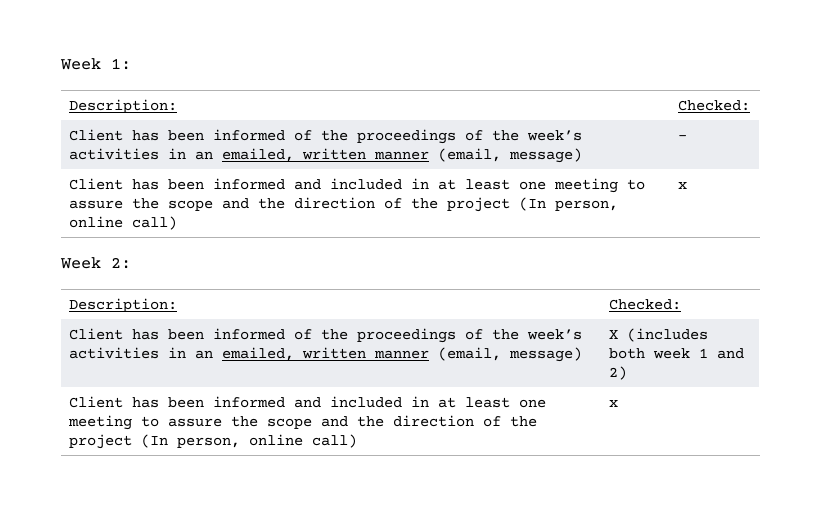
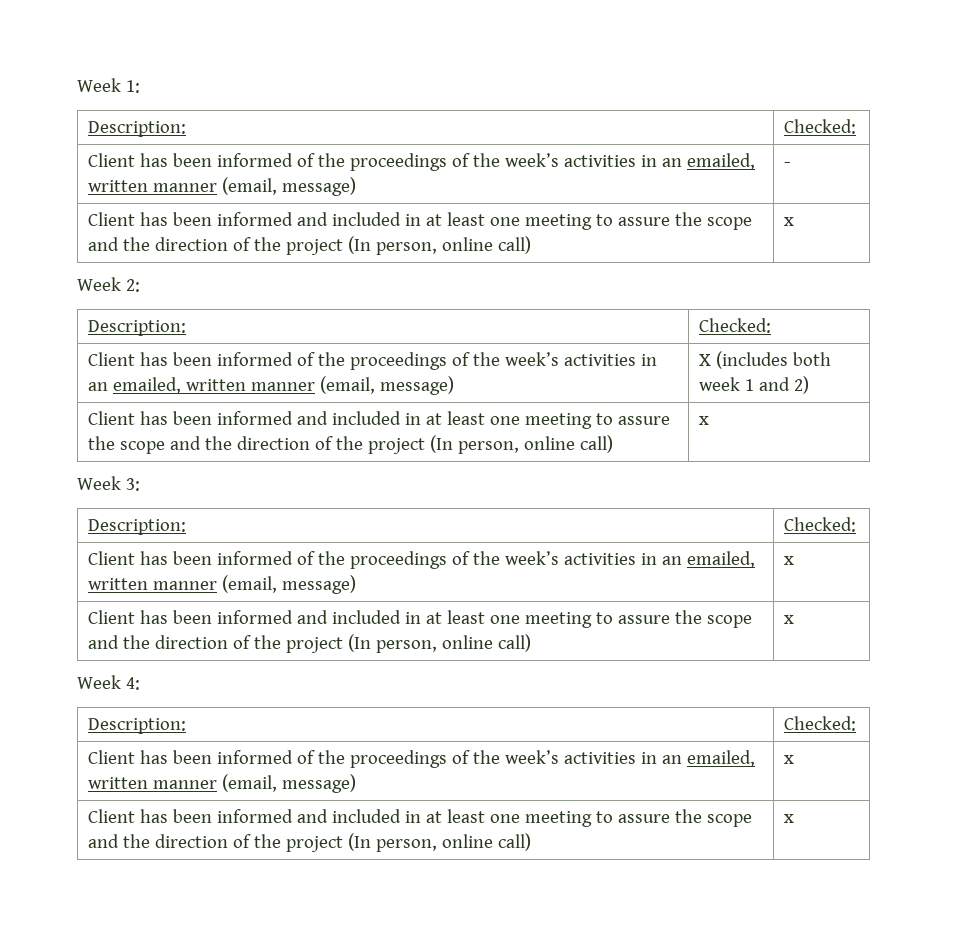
+ Week 3:
+ Description: | Checked:
+ Client has been informed of the proceedings of the week’s activities in an emailed, written manner (email, message) | x
+ Client has been informed and included in at least one meeting to assure the scope and the direction of the project (In person, online call) | x
+ Week 4:
+ Description: | Checked:
+ Client has been informed of the proceedings of the week’s activities in an emailed, written manner (email, message) | x
+ Client has been informed and included in at least one meeting to assure the scope and the direction of the project (In person, online call) | x

